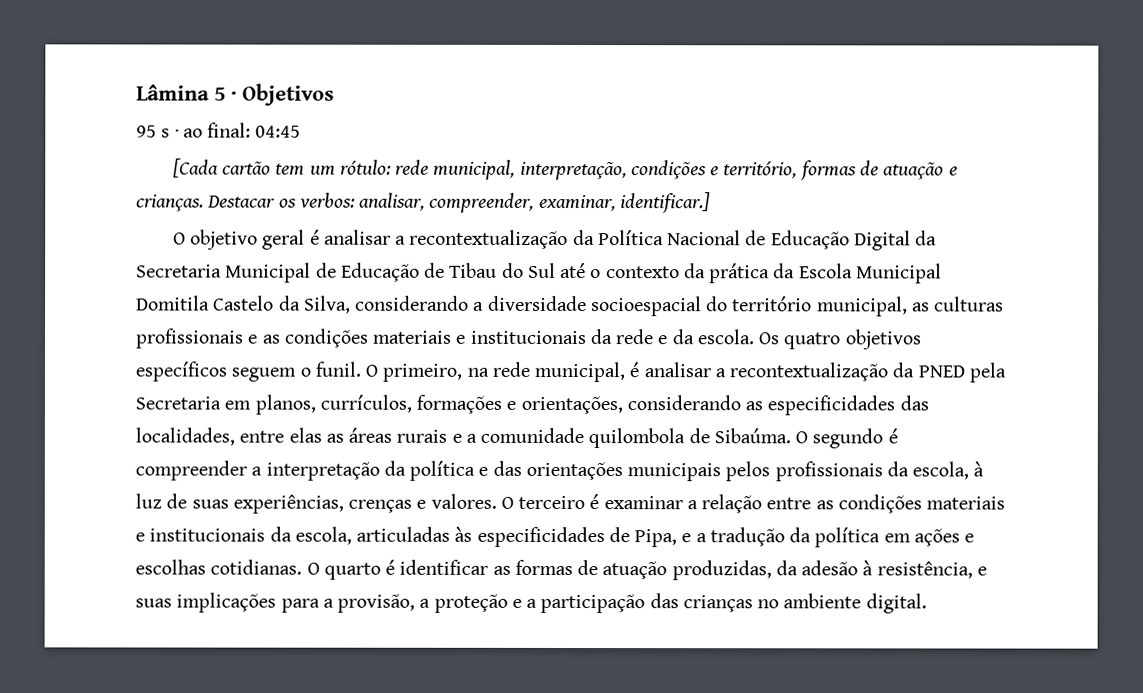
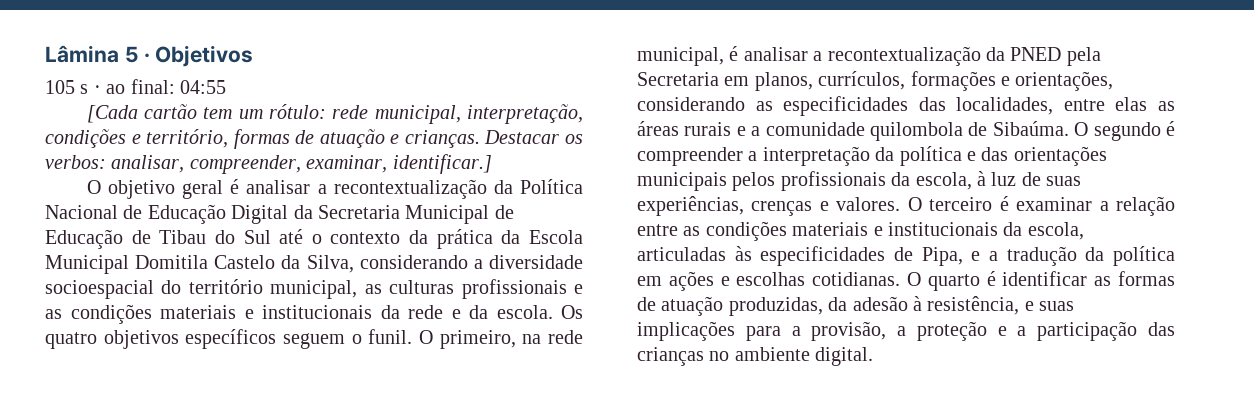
- 95 s · ao final: 04:45
+ 105 s · ao final: 04:55

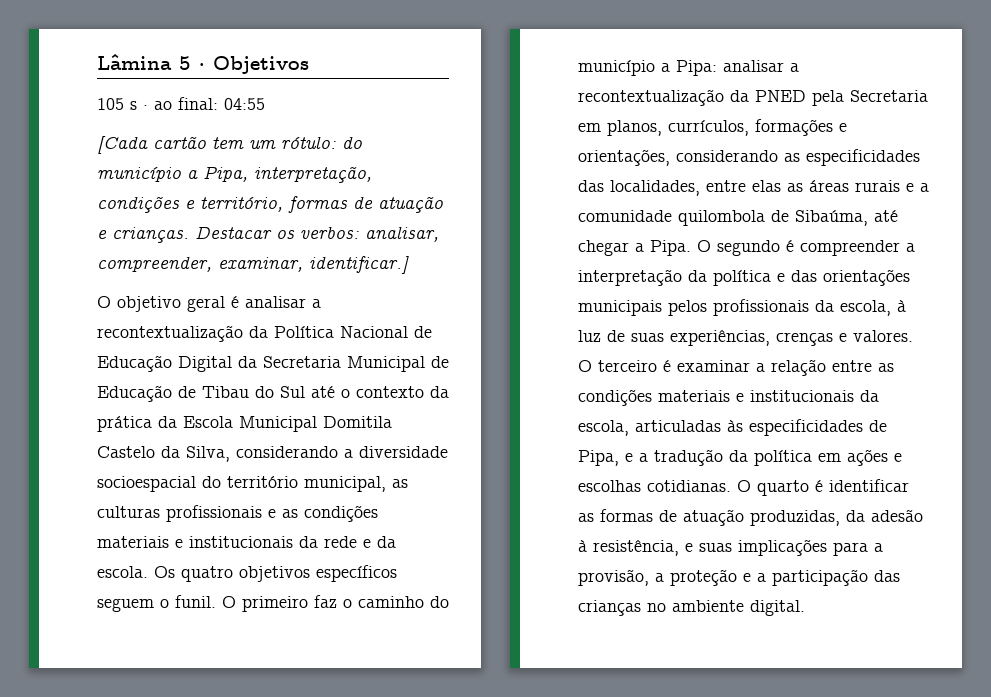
- [Cada cartão tem um rótulo: rede municipal, interpretação, condições e território, formas de atuação e crianças.
+ [Cada cartão tem um rótulo: do município a Pipa, interpretação, condições e território, formas de atuação e crianças.
- O primeiro, na rede municipal, é analisar a recontextualização da PNED pela Secretaria em planos, currículos, formações e orientações, considerando as especificidades das localidades, entre elas as áreas rurais e a comunidade quilombola de Sibaúma.
+ O primeiro faz o caminho do município a Pipa: analisar a recontextualização da PNED pela Secretaria em planos, currículos, formações e orientações, considerando as especificidades das localidades, entre elas as áreas rurais e a comunidade quilombola de Sibaúma, até chegar a Pipa.

